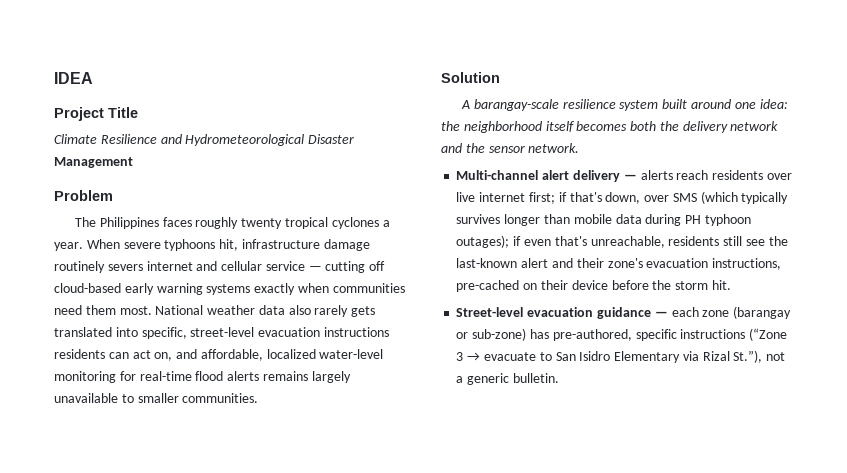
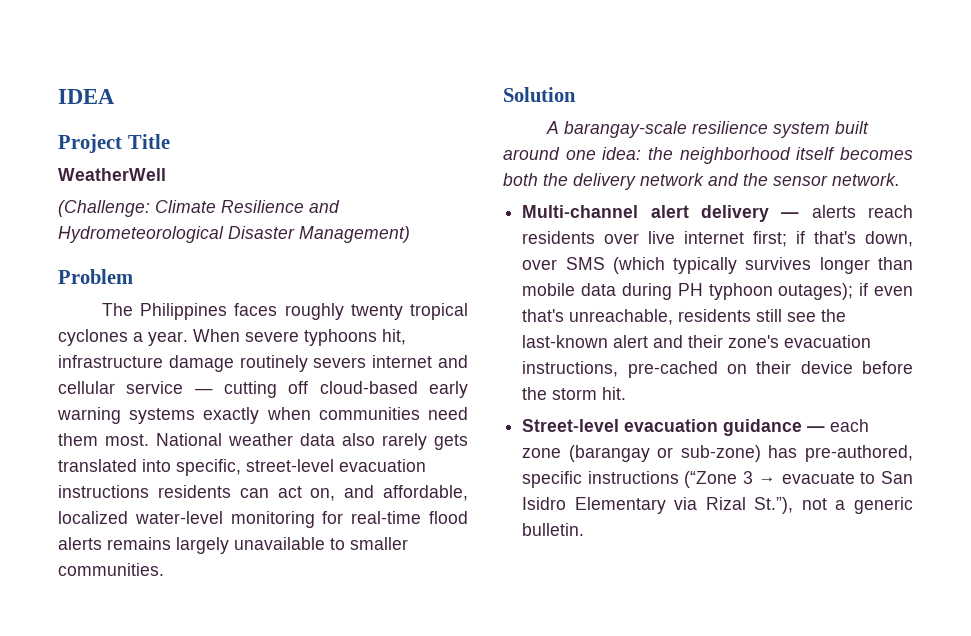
- Climate Resilience and Hydrometeorological Disaster Management
+ WeatherWell
+ (Challenge: Climate Resilience and Hydrometeorological Disaster Management)

